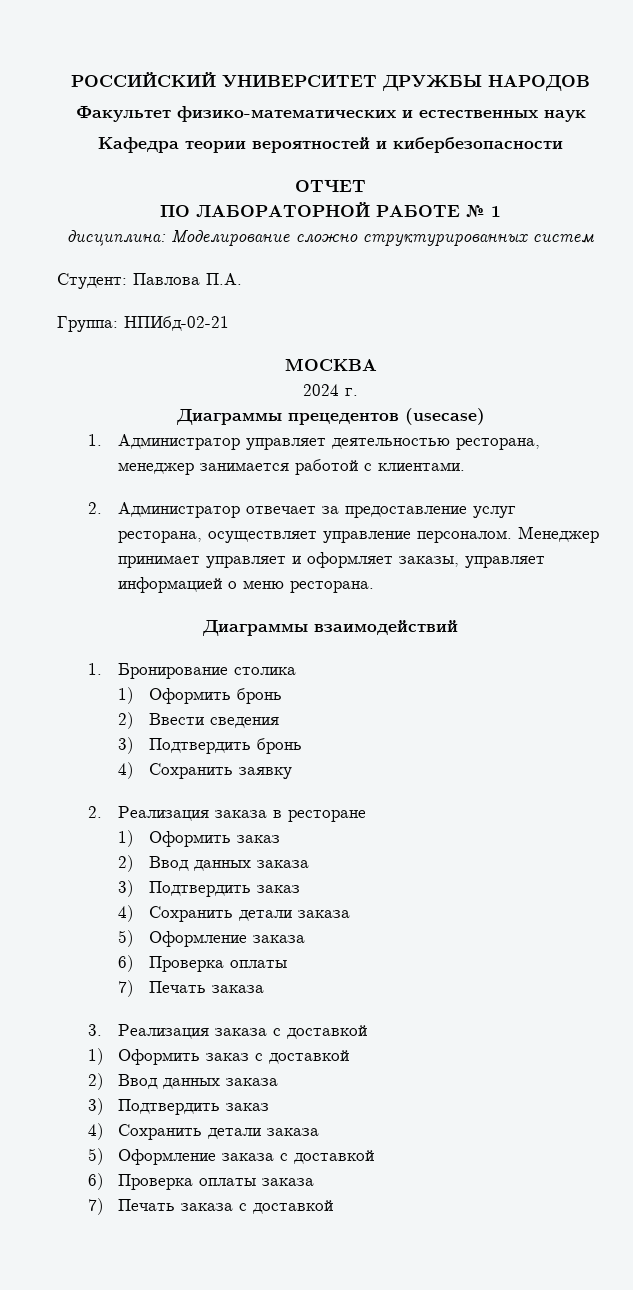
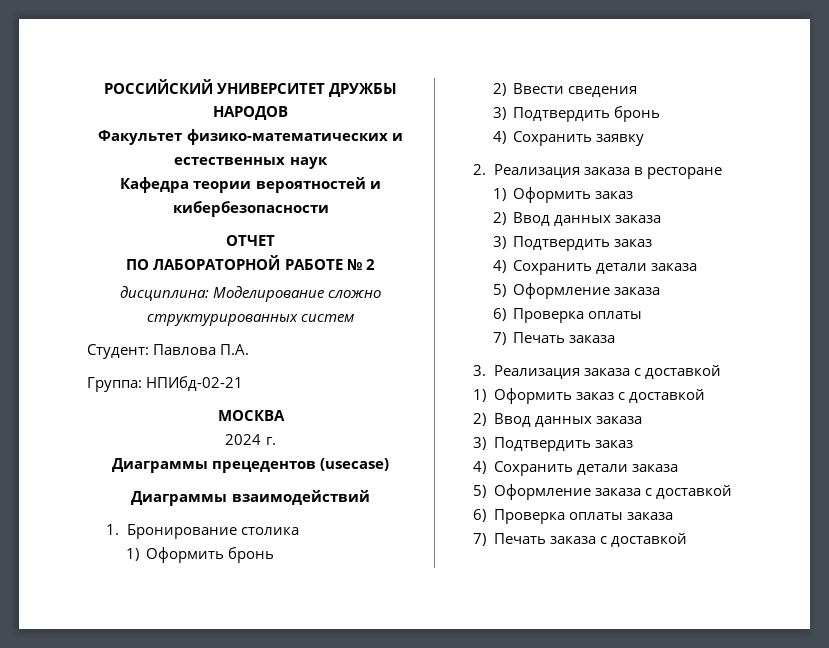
- ПО ЛАБОРАТОРНОЙ РАБОТЕ № 1
+ ПО ЛАБОРАТОРНОЙ РАБОТЕ № 2
- 1. Администратор управляет деятельностью ресторана, менеджер занимается работой с клиентами.
- 2. Администратор отвечает за предоставление услуг ресторана, осуществляет управление персоналом. Менеджер принимает управляет и оформляет заказы, управляет информацией о меню ресторана.

